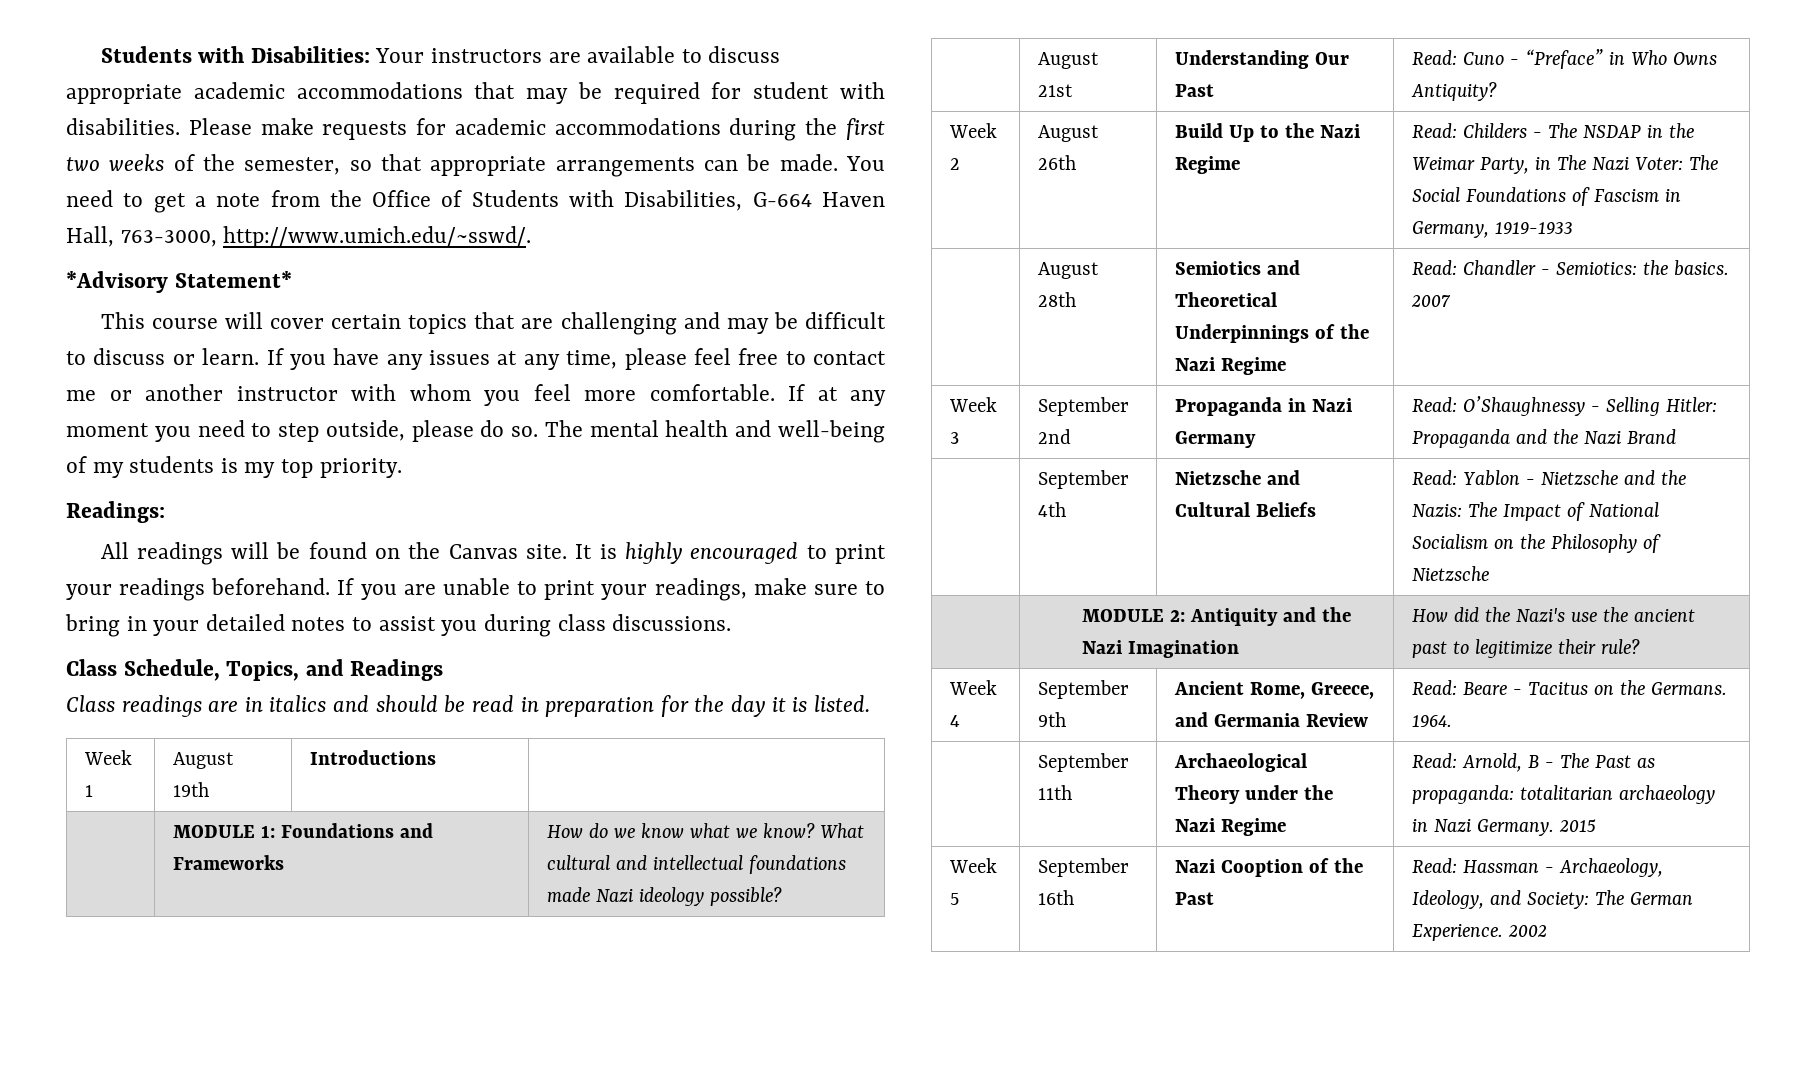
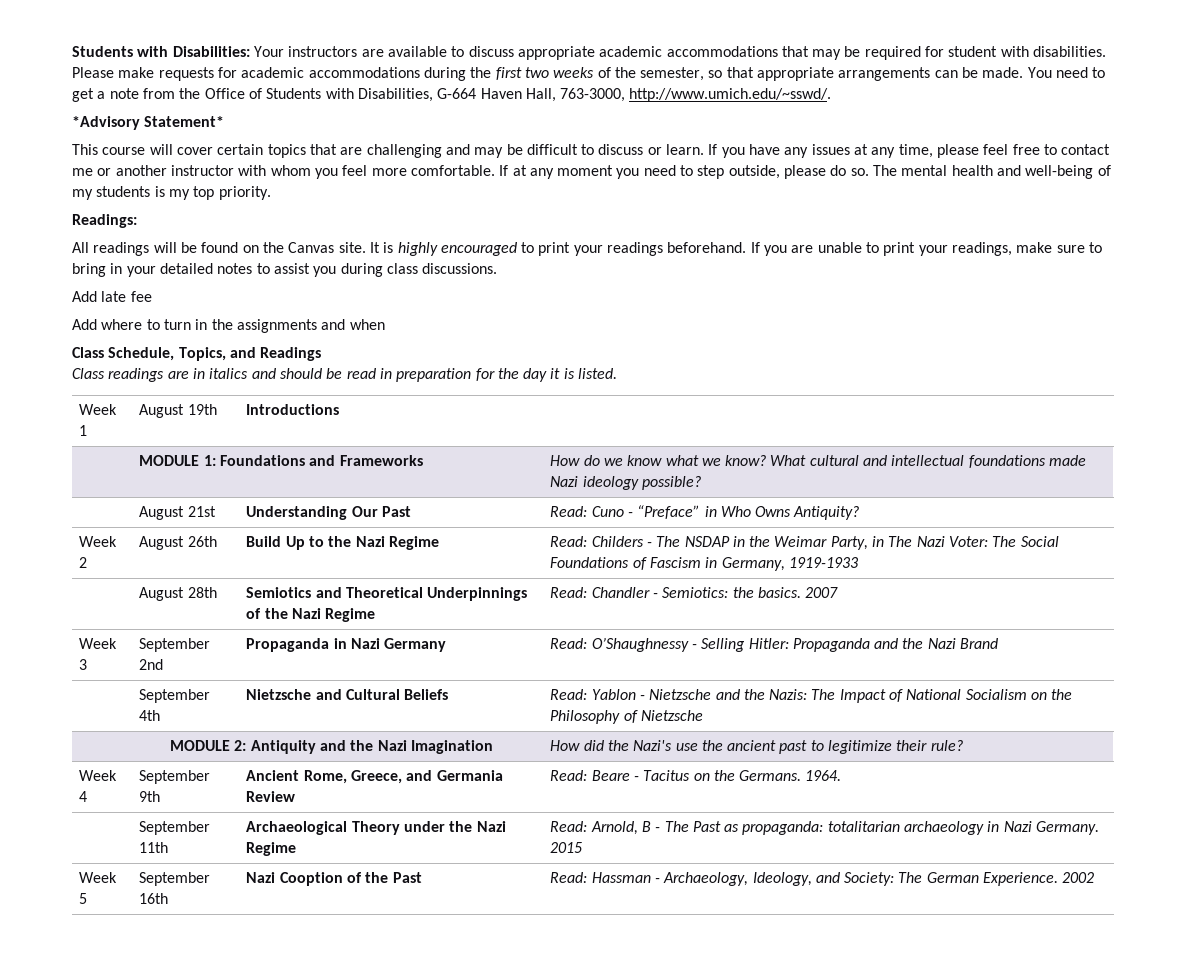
+ Add late fee
+ Add where to turn in the assignments and when

